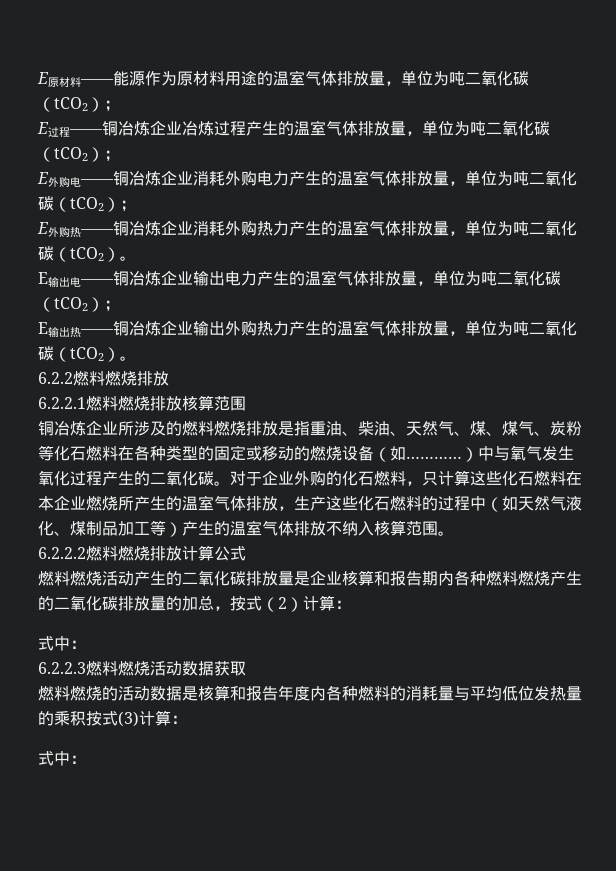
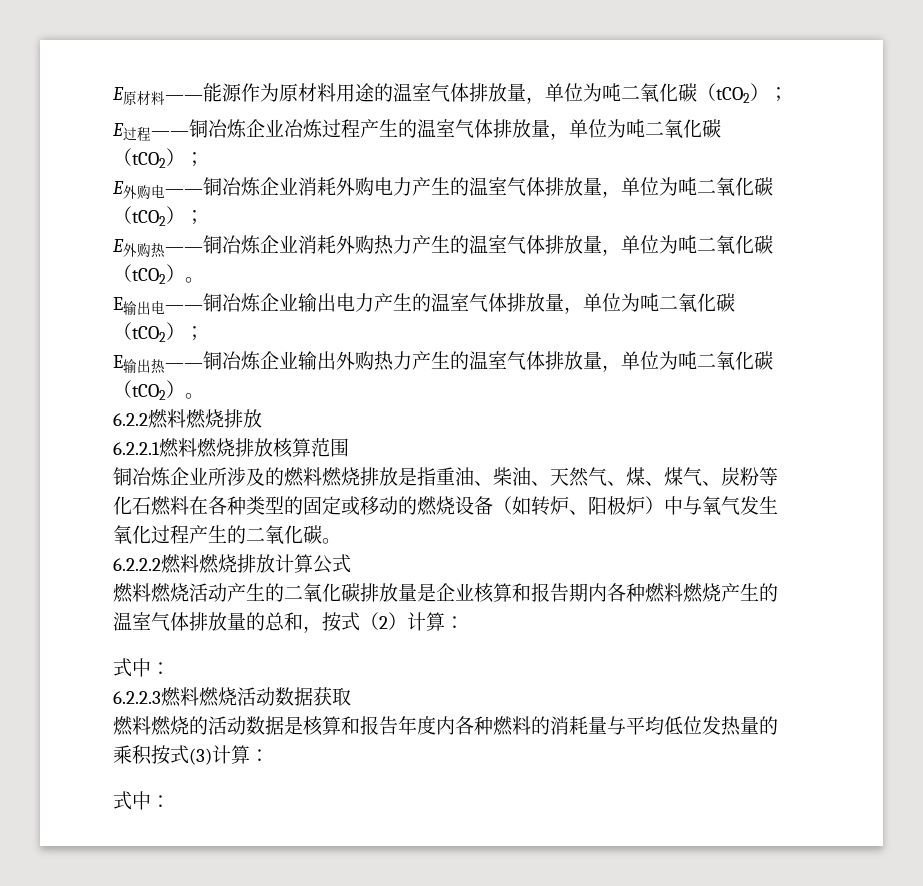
- 铜冶炼企业所涉及的燃料燃烧排放是指重油、柴油、天然气、煤、煤气、炭粉等化石燃料在各种类型的固定或移动的燃烧设备（如…………）中与氧气发生氧化过程产生的二氧化碳。对于企业外购的化石燃料，只计算这些化石燃料在本企业燃烧所产生的温室气体排放，生产这些化石燃料的过程中（如天然气液化、煤制品加工等）产生的温室气体排放不纳入核算范围。
+ 铜冶炼企业所涉及的燃料燃烧排放是指重油、柴油、天然气、煤、煤气、炭粉等化石燃料在各种类型的固定或移动的燃烧设备（如转炉、阳极炉）中与氧气发生氧化过程产生的二氧化碳。
- 燃料燃烧活动产生的二氧化碳排放量是企业核算和报告期内各种燃料燃烧产生的二氧化碳排放量的加总，按式（2）计算：
+ 燃料燃烧活动产生的二氧化碳排放量是企业核算和报告期内各种燃料燃烧产生的温室气体排放量的总和，按式（2）计算：

